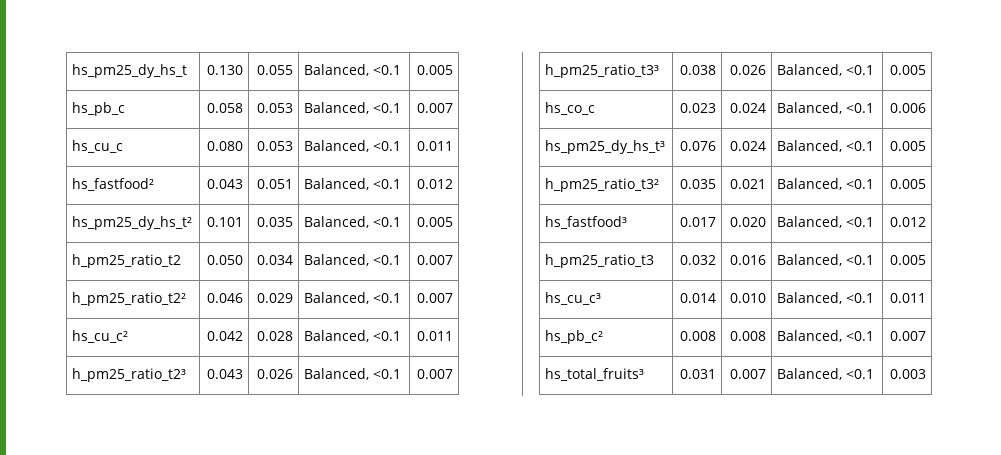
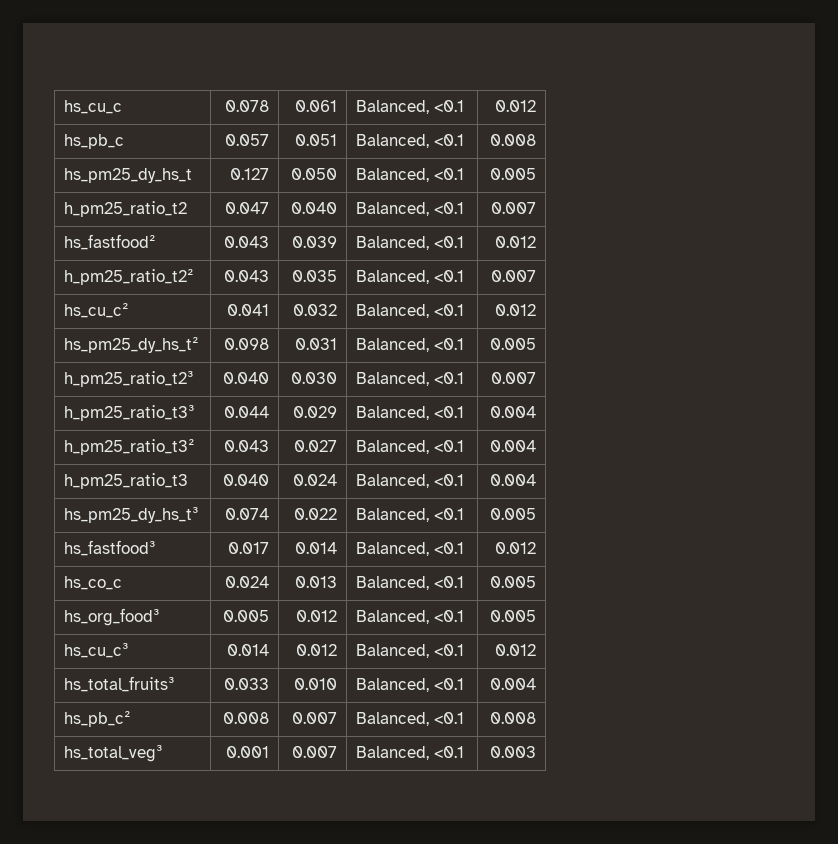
+ hs_cu_c | 0.078 | 0.061 | Balanced, <0.1 | 0.012
+ hs_pb_c | 0.057 | 0.051 | Balanced, <0.1 | 0.008
- hs_pm25_dy_hs_t | 0.130 | 0.055 | Balanced, <0.1 | 0.005
- hs_pb_c | 0.058 | 0.053 | Balanced, <0.1 | 0.007
- hs_cu_c | 0.080 | 0.053 | Balanced, <0.1 | 0.011
- hs_fastfood² | 0.043 | 0.051 | Balanced, <0.1 | 0.012
+ hs_pm25_dy_hs_t | 0.127 | 0.050 | Balanced, <0.1 | 0.005
+ h_pm25_ratio_t2 | 0.047 | 0.040 | Balanced, <0.1 | 0.007
+ hs_fastfood² | 0.043 | 0.039 | Balanced, <0.1 | 0.012
+ h_pm25_ratio_t2² | 0.043 | 0.035 | Balanced, <0.1 | 0.007
+ hs_cu_c² | 0.041 | 0.032 | Balanced, <0.1 | 0.012
- hs_pm25_dy_hs_t² | 0.101 | 0.035 | Balanced, <0.1 | 0.005
- h_pm25_ratio_t2 | 0.050 | 0.034 | Balanced, <0.1 | 0.007
- h_pm25_ratio_t2² | 0.046 | 0.029 | Balanced, <0.1 | 0.007
- hs_cu_c² | 0.042 | 0.028 | Balanced, <0.1 | 0.011
+ hs_pm25_dy_hs_t² | 0.098 | 0.031 | Balanced, <0.1 | 0.005
- h_pm25_ratio_t2³ | 0.043 | 0.026 | Balanced, <0.1 | 0.007
+ h_pm25_ratio_t2³ | 0.040 | 0.030 | Balanced, <0.1 | 0.007
- h_pm25_ratio_t3³ | 0.038 | 0.026 | Balanced, <0.1 | 0.005
- hs_co_c | 0.023 | 0.024 | Balanced, <0.1 | 0.006
+ h_pm25_ratio_t3³ | 0.044 | 0.029 | Balanced, <0.1 | 0.004
+ h_pm25_ratio_t3² | 0.043 | 0.027 | Balanced, <0.1 | 0.004
+ h_pm25_ratio_t3 | 0.040 | 0.024 | Balanced, <0.1 | 0.004
- hs_pm25_dy_hs_t³ | 0.076 | 0.024 | Balanced, <0.1 | 0.005
- h_pm25_ratio_t3² | 0.035 | 0.021 | Balanced, <0.1 | 0.005
+ hs_pm25_dy_hs_t³ | 0.074 | 0.022 | Balanced, <0.1 | 0.005
- hs_fastfood³ | 0.017 | 0.020 | Balanced, <0.1 | 0.012
- h_pm25_ratio_t3 | 0.032 | 0.016 | Balanced, <0.1 | 0.005
+ hs_fastfood³ | 0.017 | 0.014 | Balanced, <0.1 | 0.012
+ hs_co_c | 0.024 | 0.013 | Balanced, <0.1 | 0.005
+ hs_org_food³ | 0.005 | 0.012 | Balanced, <0.1 | 0.005
- hs_cu_c³ | 0.014 | 0.010 | Balanced, <0.1 | 0.011
+ hs_cu_c³ | 0.014 | 0.012 | Balanced, <0.1 | 0.012
+ hs_total_fruits³ | 0.033 | 0.010 | Balanced, <0.1 | 0.004
- hs_pb_c² | 0.008 | 0.008 | Balanced, <0.1 | 0.007
- hs_total_fruits³ | 0.031 | 0.007 | Balanced, <0.1 | 0.003
+ hs_pb_c² | 0.008 | 0.007 | Balanced, <0.1 | 0.008
+ hs_total_veg³ | 0.001 | 0.007 | Balanced, <0.1 | 0.003

